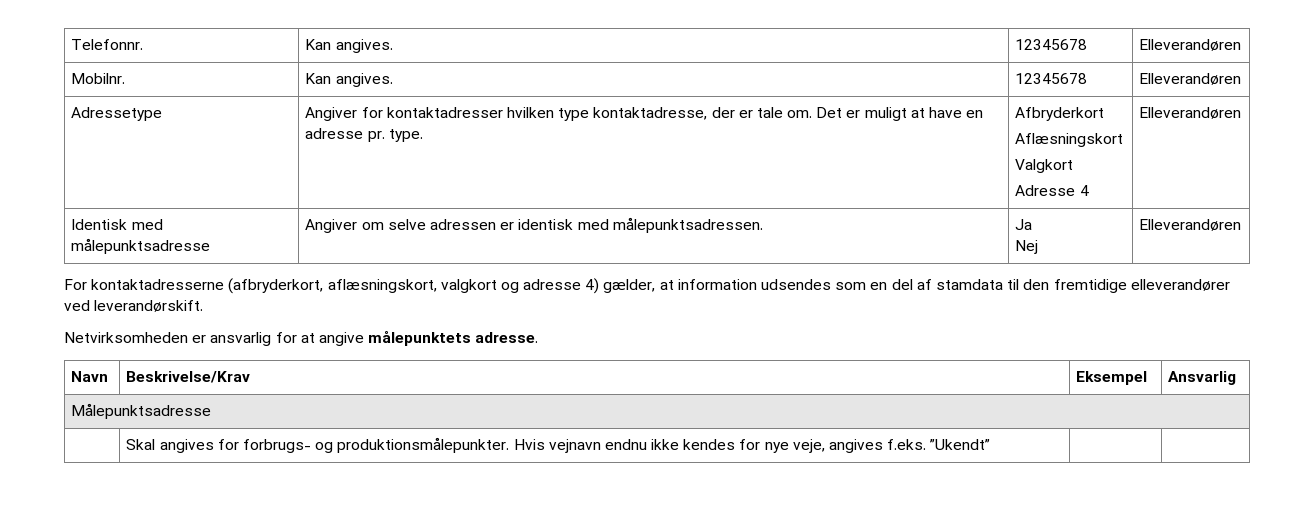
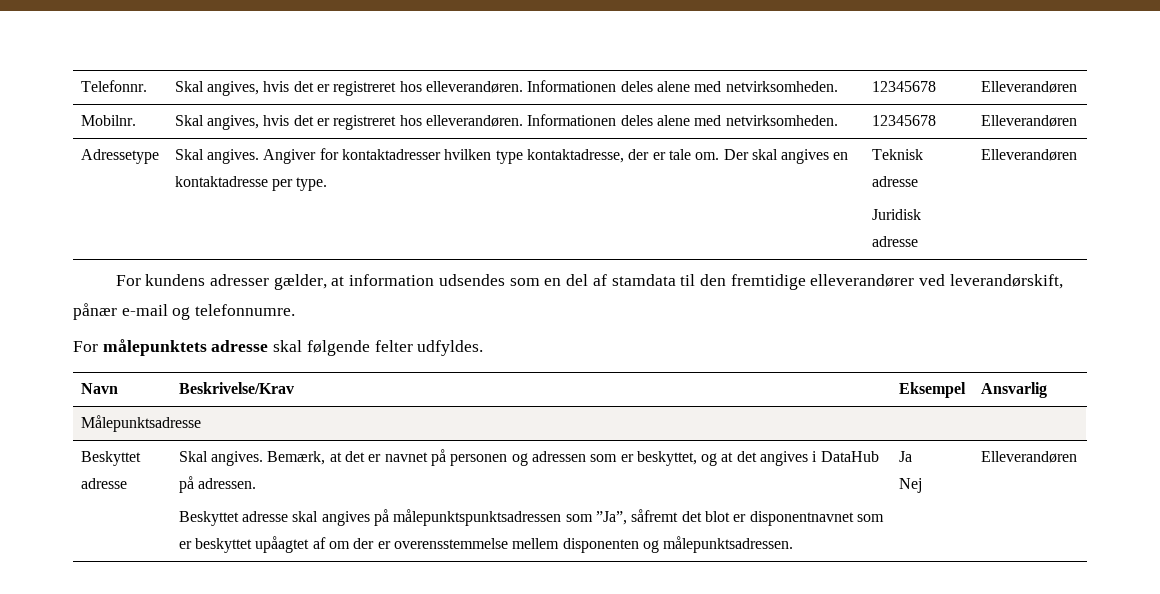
- Telefonnr. | Kan angives. | 12345678 | Elleverandøren
- Mobilnr. | Kan angives. | 12345678 | Elleverandøren
+ Telefonnr. | Skal angives, hvis det er registreret hos elleverandøren. Informationen deles alene med netvirksomheden. | 12345678 | Elleverandøren
+ Mobilnr. | Skal angives, hvis det er registreret hos elleverandøren. Informationen deles alene med netvirksomheden. | 12345678 | Elleverandøren
- Adressetype | Angiver for kontaktadresser hvilken type kontaktadresse, der er tale om. Det er muligt at have en adresse pr. type. | Afbryderkort
- Aflæsningskort
- Valgkort
- Adresse 4 | Elleverandøren
- Identisk med målepunktsadresse | Angiver om selve adressen er identisk med målepunktsadressen. | Ja
- Nej | Elleverandøren
- For kontaktadresserne (afbryderkort, aflæsningskort, valgkort og adresse 4) gælder, at information udsendes som en del af stamdata til den fremtidige elleverandører ved leverandørskift.
- Netvirksomheden er ansvarlig for at angive målepunktets adresse.
+ Adressetype | Skal angives. Angiver for kontaktadresser hvilken type kontaktadresse, der er tale om. Der skal angives en kontaktadresse per type. | Teknisk adresse
+ Juridisk adresse | Elleverandøren
+ For kundens adresser gælder, at information udsendes som en del af stamdata til den fremtidige elleverandører ved leverandørskift, pånær e-mail og telefonnumre.
+ For målepunktets adresse skal følgende felter udfyldes.
- Skal angives for forbrugs- og produktionsmålepunkter. Hvis vejnavn endnu ikke kendes for nye veje, angives f.eks. ”Ukendt”
+ Beskyttet adresse | Skal angives. Bemærk, at det er navnet på personen og adressen som er beskyttet, og at det angives i DataHub på adressen.
+ Beskyttet adresse skal angives på målepunktspunktsadressen som ”Ja”, såfremt det blot er disponentnavnet som er beskyttet upåagtet af om der er overensstemmelse mellem disponenten og målepunktsadressen. | Ja
+ Nej | Elleverandøren

